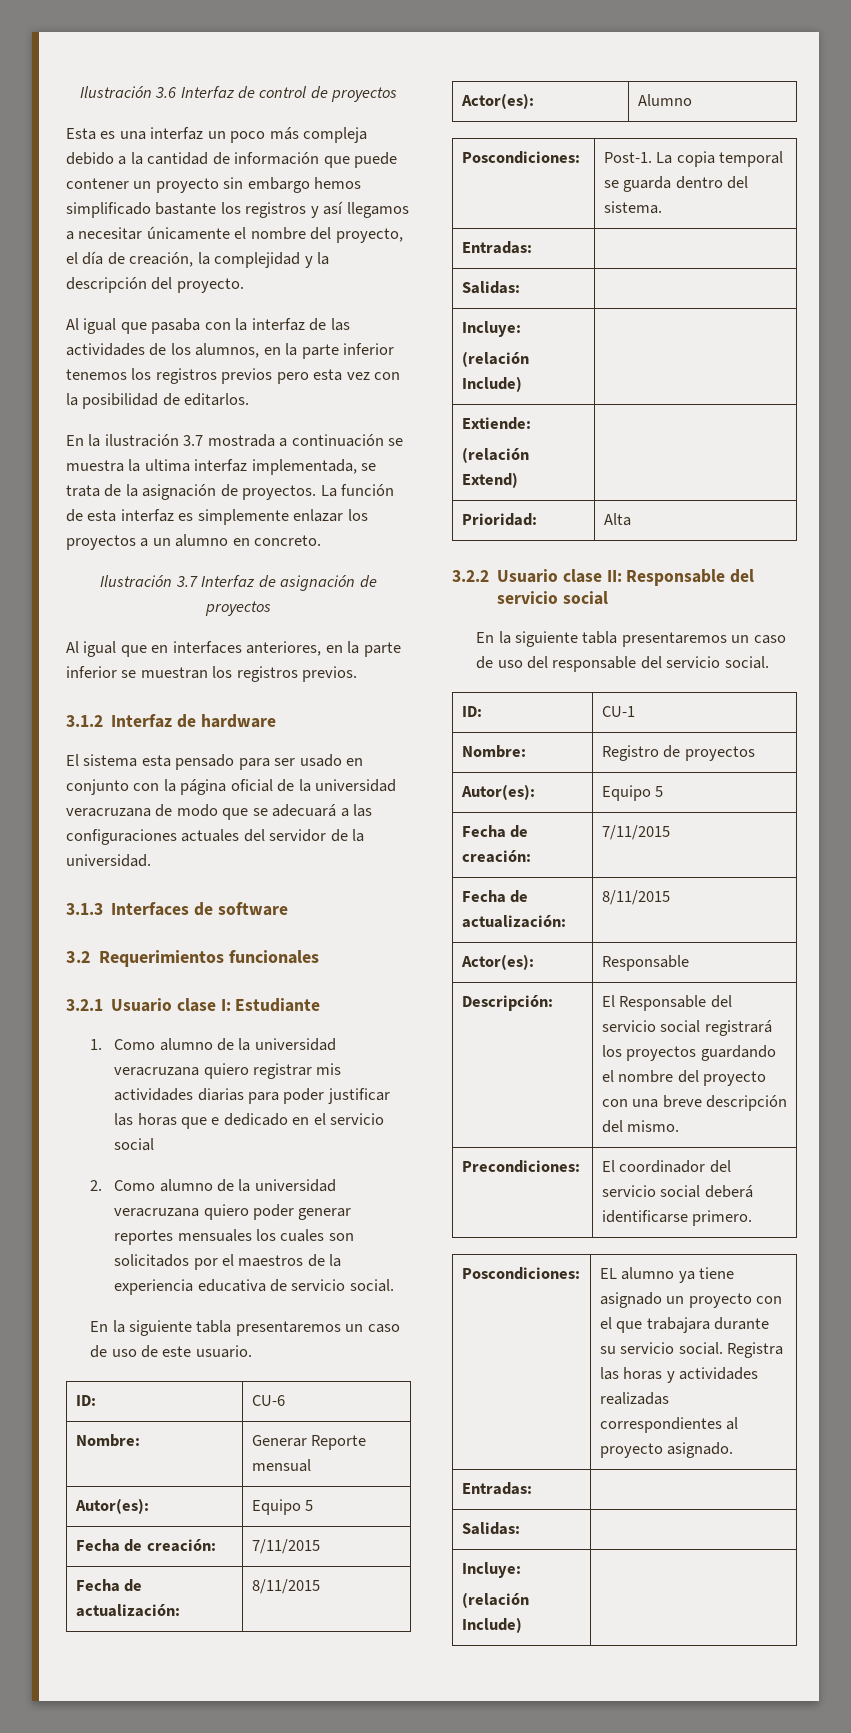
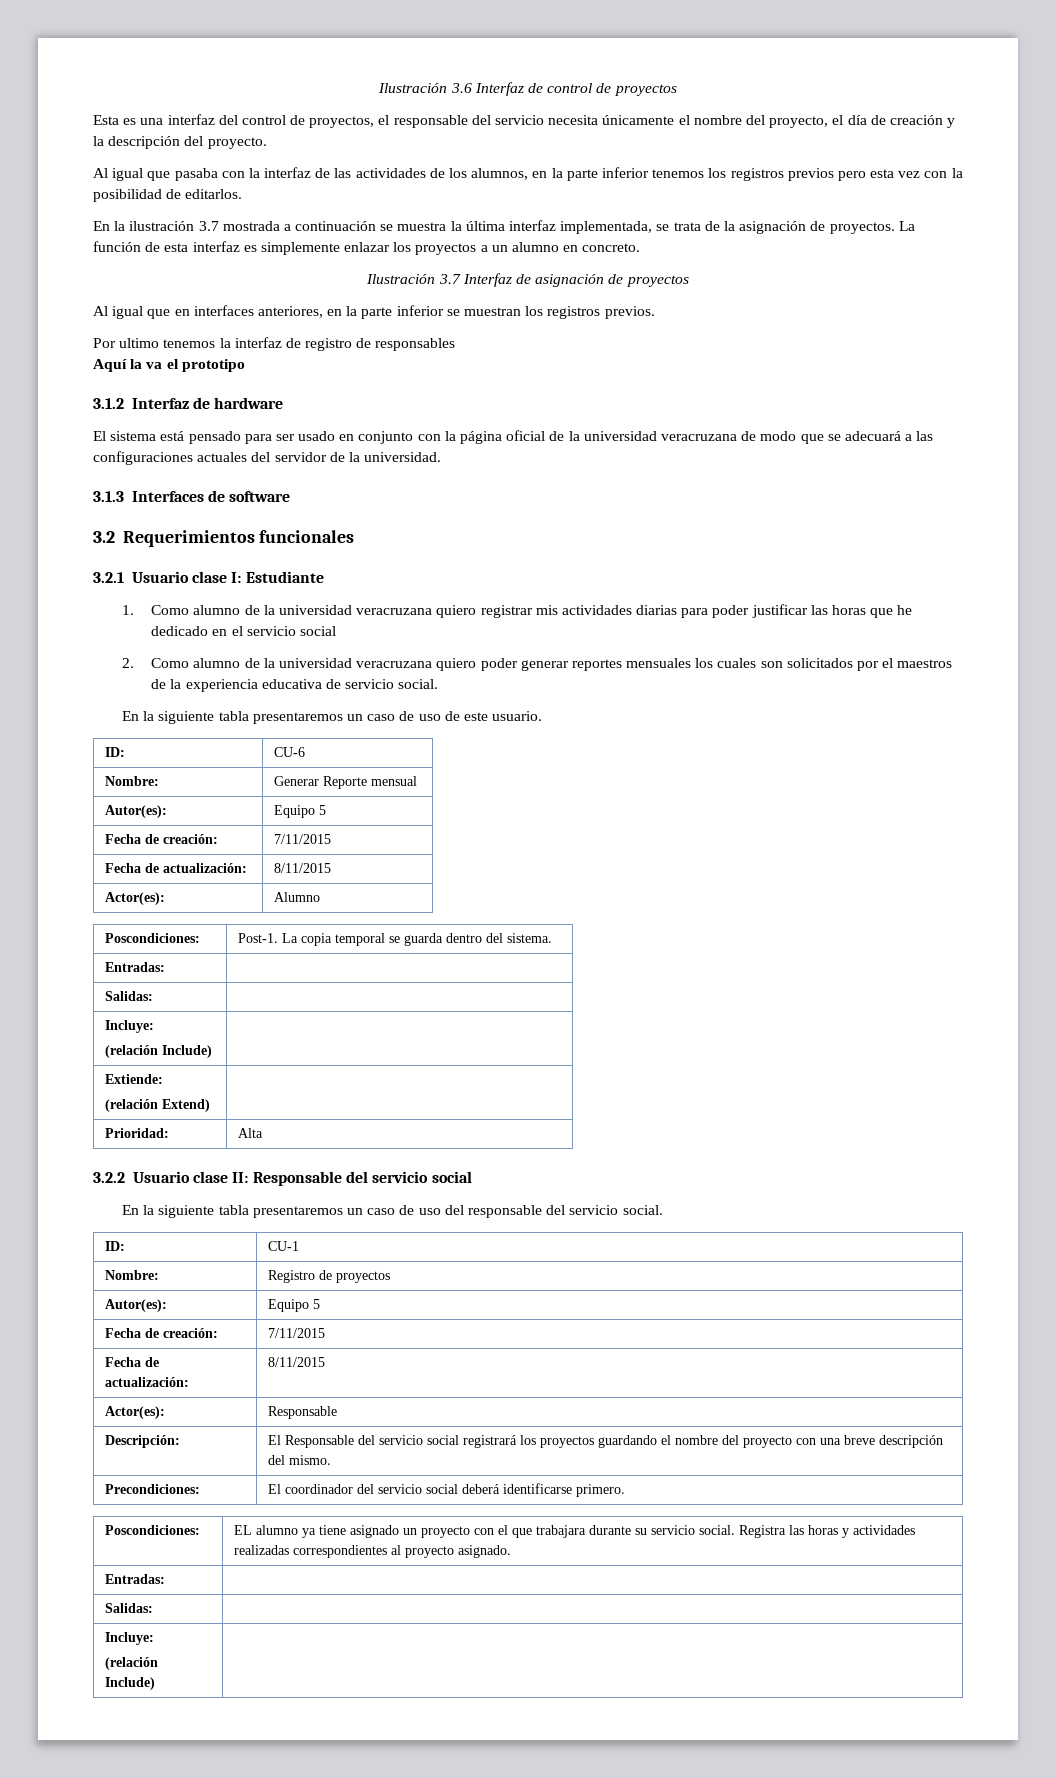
- Esta es una interfaz un poco más compleja debido a la cantidad de información que puede contener un proyecto sin embargo hemos simplificado bastante los registros y así llegamos a necesitar únicamente el nombre del proyecto, el día de creación, la complejidad y la descripción del proyecto.
+ Esta es una interfaz del control de proyectos, el responsable del servicio necesita únicamente el nombre del proyecto, el día de creación y la descripción del proyecto.
- En la ilustración 3.7 mostrada a continuación se muestra la ultima interfaz implementada, se trata de la asignación de proyectos.
+ En la ilustración 3.7 mostrada a continuación se muestra la última interfaz implementada, se trata de la asignación de proyectos.
+ Por ultimo tenemos la interfaz de registro de responsables
+ Aquí la va el prototipo
- El sistema esta pensado para ser usado en conjunto con la página oficial de la universidad veracruzana de modo que se adecuará a las configuraciones actuales del servidor de la universidad.
+ El sistema está pensado para ser usado en conjunto con la página oficial de la universidad veracruzana de modo que se adecuará a las configuraciones actuales del servidor de la universidad.
- 1. Como alumno de la universidad veracruzana quiero registrar mis actividades diarias para poder justificar las horas que e dedicado en el servicio social
+ 1. Como alumno de la universidad veracruzana quiero registrar mis actividades diarias para poder justificar las horas que he dedicado en el servicio social

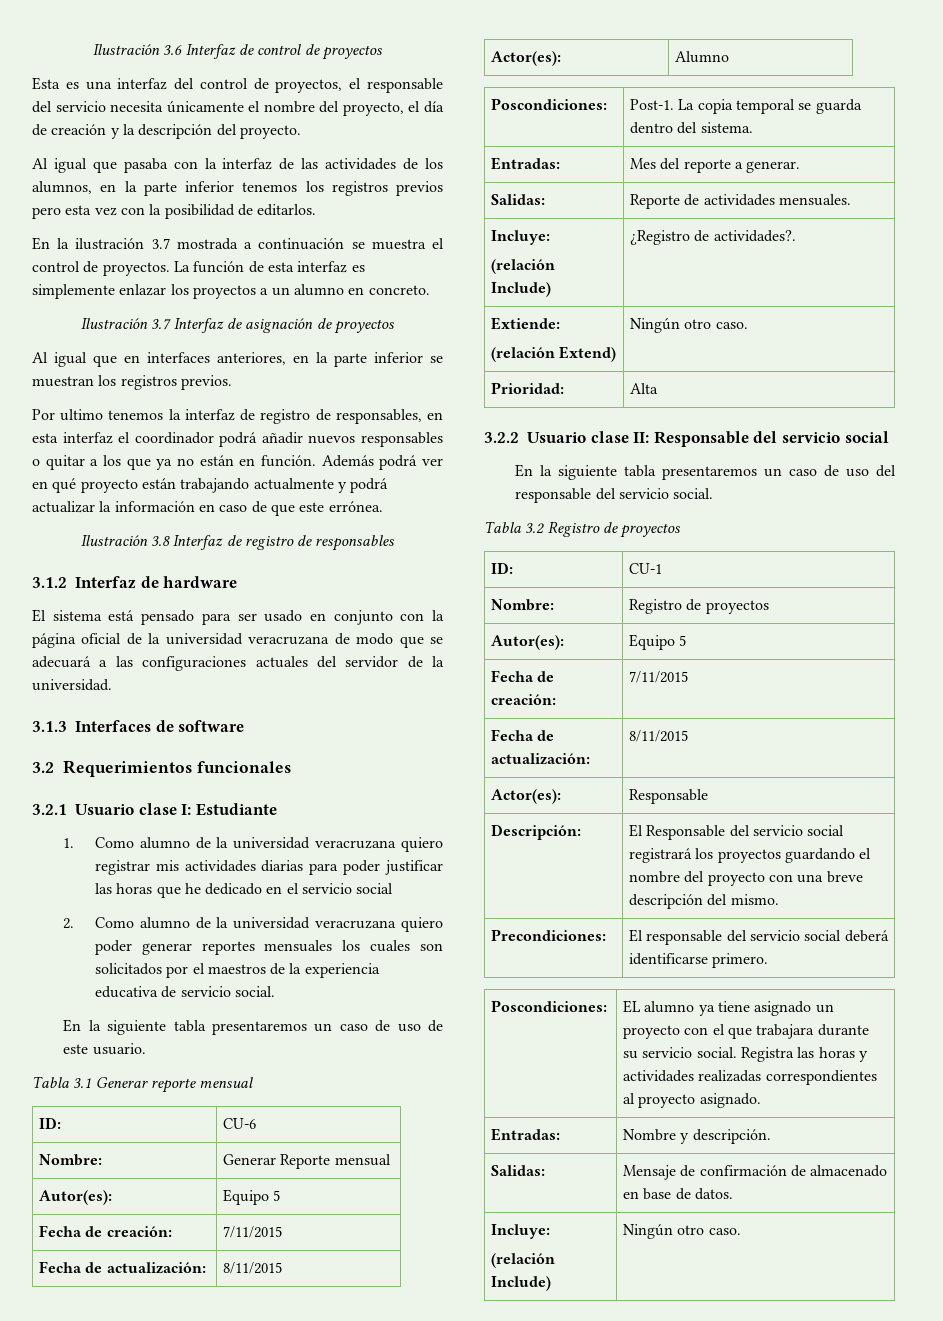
- En la ilustración 3.7 mostrada a continuación se muestra la última interfaz implementada, se trata de la asignación de proyectos.
+ En la ilustración 3.7 mostrada a continuación se muestra el control de proyectos.
- Por ultimo tenemos la interfaz de registro de responsables
- Aquí la va el prototipo
+ Por ultimo tenemos la interfaz de registro de responsables, en esta interfaz el coordinador podrá añadir nuevos responsables o quitar a los que ya no están en función. Además podrá ver en qué proyecto están trabajando actualmente y podrá actualizar la información en caso de que este errónea.
+ Ilustración 3.8 Interfaz de registro de responsables
+ Tabla 3.1 Generar reporte mensual
  Poscondiciones: | Post-1. La copia temporal se guarda dentro del sistema.
- Entradas: |
- Salidas: |
+ Entradas: | Mes del reporte a generar.
+ Salidas: | Reporte de actividades mensuales.
  Incluye:
- (relación Include) |
+ (relación Include) | ¿Registro de actividades?.
  Extiende:
- (relación Extend) |
+ (relación Extend) | Ningún otro caso.
+ Tabla 3.2 Registro de proyectos
- Precondiciones: | El coordinador del servicio social deberá identificarse primero.
+ Precondiciones: | El responsable del servicio social deberá identificarse primero.
  Poscondiciones: | EL alumno ya tiene asignado un proyecto con el que trabajara durante su servicio social. Registra las horas y actividades realizadas correspondientes al proyecto asignado.
- Entradas: |
- Salidas: |
+ Entradas: | Nombre y descripción.
+ Salidas: | Mensaje de confirmación de almacenado en base de datos.
  Incluye:
- (relación Include) |
+ (relación Include) | Ningún otro caso.

